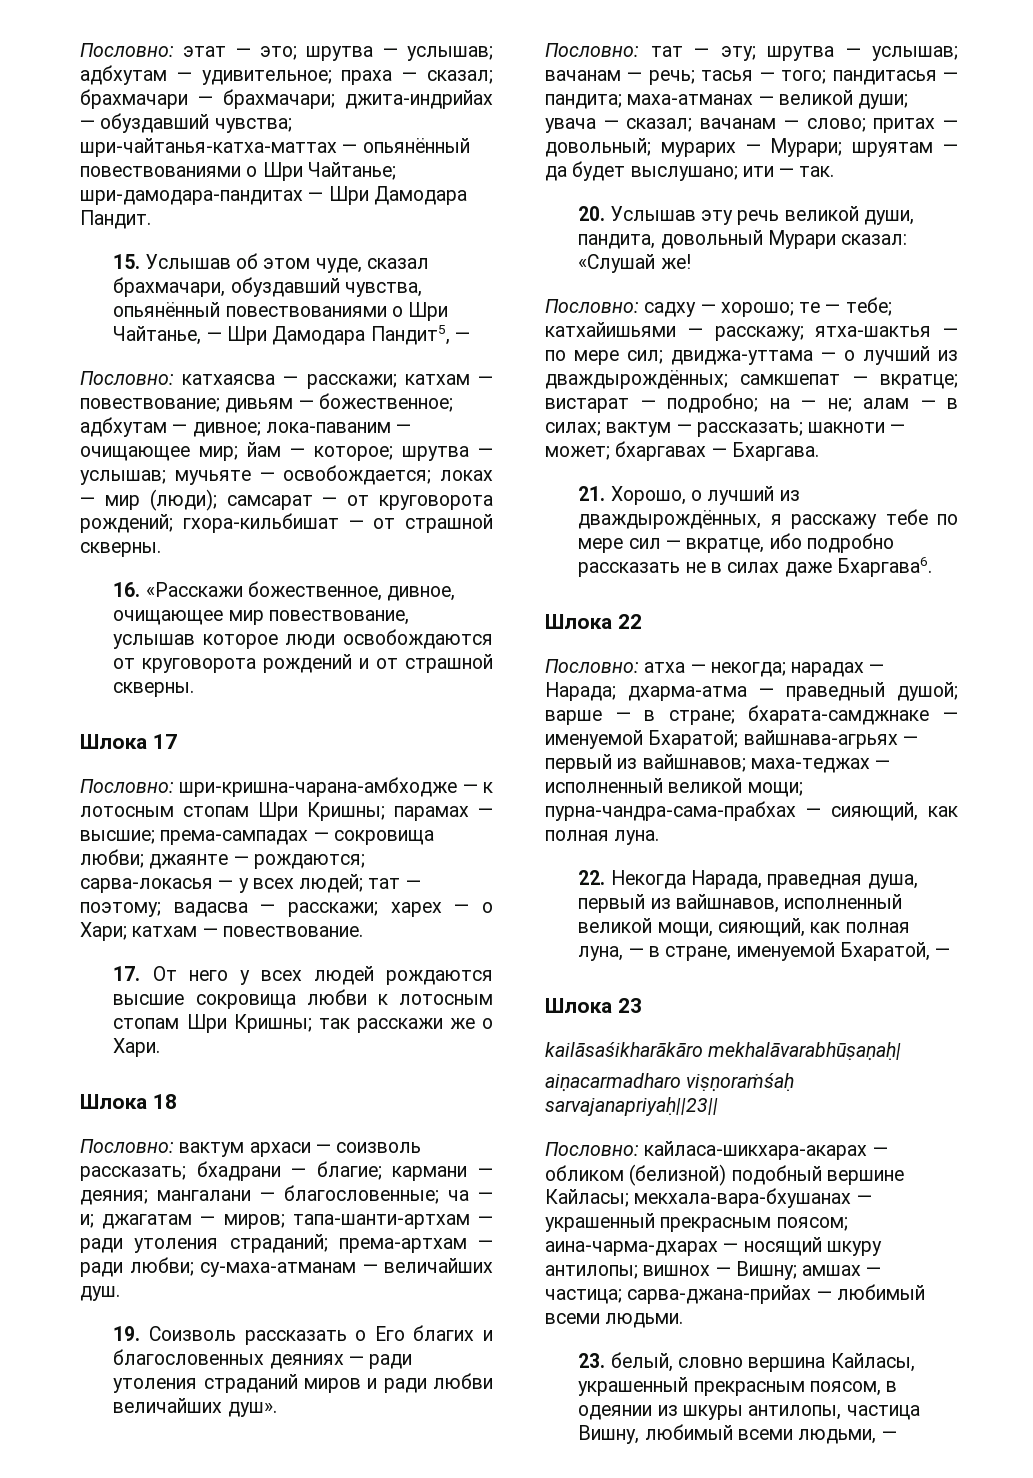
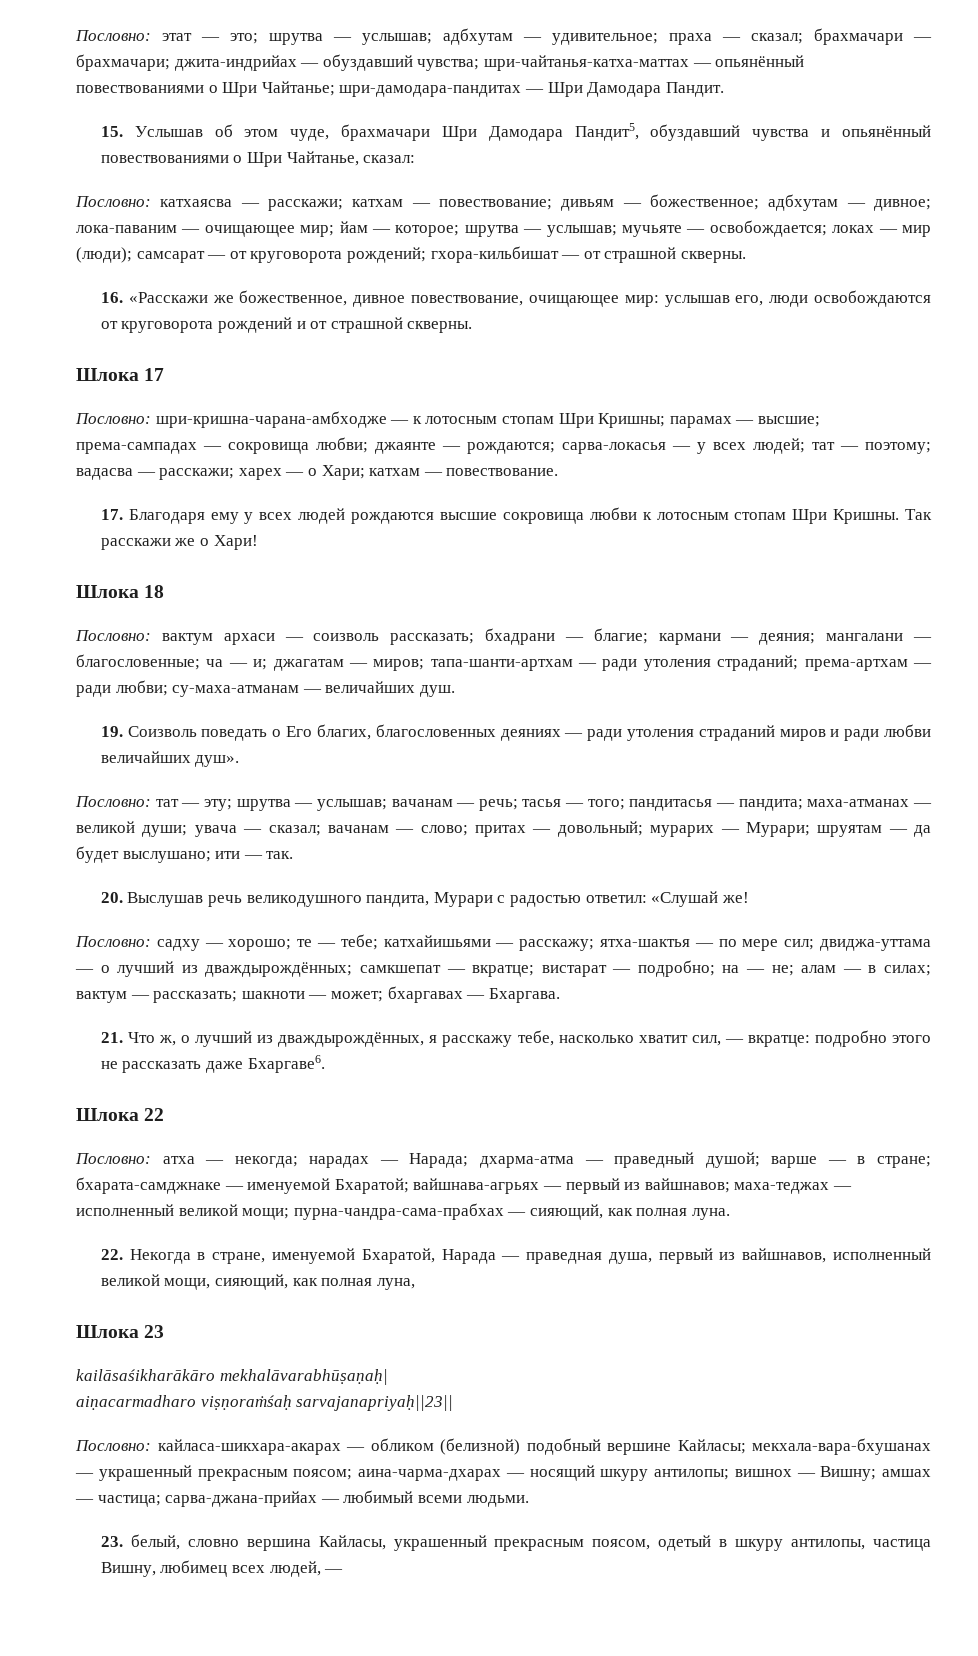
- 15. Услышав об этом чуде, сказал брахмачари, обуздавший чувства, опьянённый повествованиями о Шри Чайтанье, — Шри Дамодара Пандит5, —
+ 15. Услышав об этом чуде, брахмачари Шри Дамодара Пандит5, обуздавший чувства и опьянённый повествованиями о Шри Чайтанье, сказал:
- 16. «Расскажи божественное, дивное, очищающее мир повествование, услышав которое люди освобождаются от круговорота рождений и от страшной скверны.
+ 16. «Расскажи же божественное, дивное повествование, очищающее мир: услышав его, люди освобождаются от круговорота рождений и от страшной скверны.
- 17. От него у всех людей рождаются высшие сокровища любви к лотосным стопам Шри Кришны; так расскажи же о Хари.
+ 17. Благодаря ему у всех людей рождаются высшие сокровища любви к лотосным стопам Шри Кришны. Так расскажи же о Хари!
- 19. Соизволь рассказать о Его благих и благословенных деяниях — ради утоления страданий миров и ради любви величайших душ».
+ 19. Соизволь поведать о Его благих, благословенных деяниях — ради утоления страданий миров и ради любви величайших душ».
- 20. Услышав эту речь великой души, пандита, довольный Мурари сказал: «Слушай же!
+ 20. Выслушав речь великодушного пандита, Мурари с радостью ответил: «Слушай же!
- 21. Хорошо, о лучший из дваждырождённых, я расскажу тебе по мере сил — вкратце, ибо подробно рассказать не в силах даже Бхаргава6.
+ 21. Что ж, о лучший из дваждырождённых, я расскажу тебе, насколько хватит сил, — вкратце: подробно этого не рассказать даже Бхаргаве6.
- 22. Некогда Нарада, праведная душа, первый из вайшнавов, исполненный великой мощи, сияющий, как полная луна, — в стране, именуемой Бхаратой, —
+ 22. Некогда в стране, именуемой Бхаратой, Нарада — праведная душа, первый из вайшнавов, исполненный великой мощи, сияющий, как полная луна,
- 23. белый, словно вершина Кайласы, украшенный прекрасным поясом, в одеянии из шкуры антилопы, частица Вишну, любимый всеми людьми, —
+ 23. белый, словно вершина Кайласы, украшенный прекрасным поясом, одетый в шкуру антилопы, частица Вишну, любимец всех людей, —

